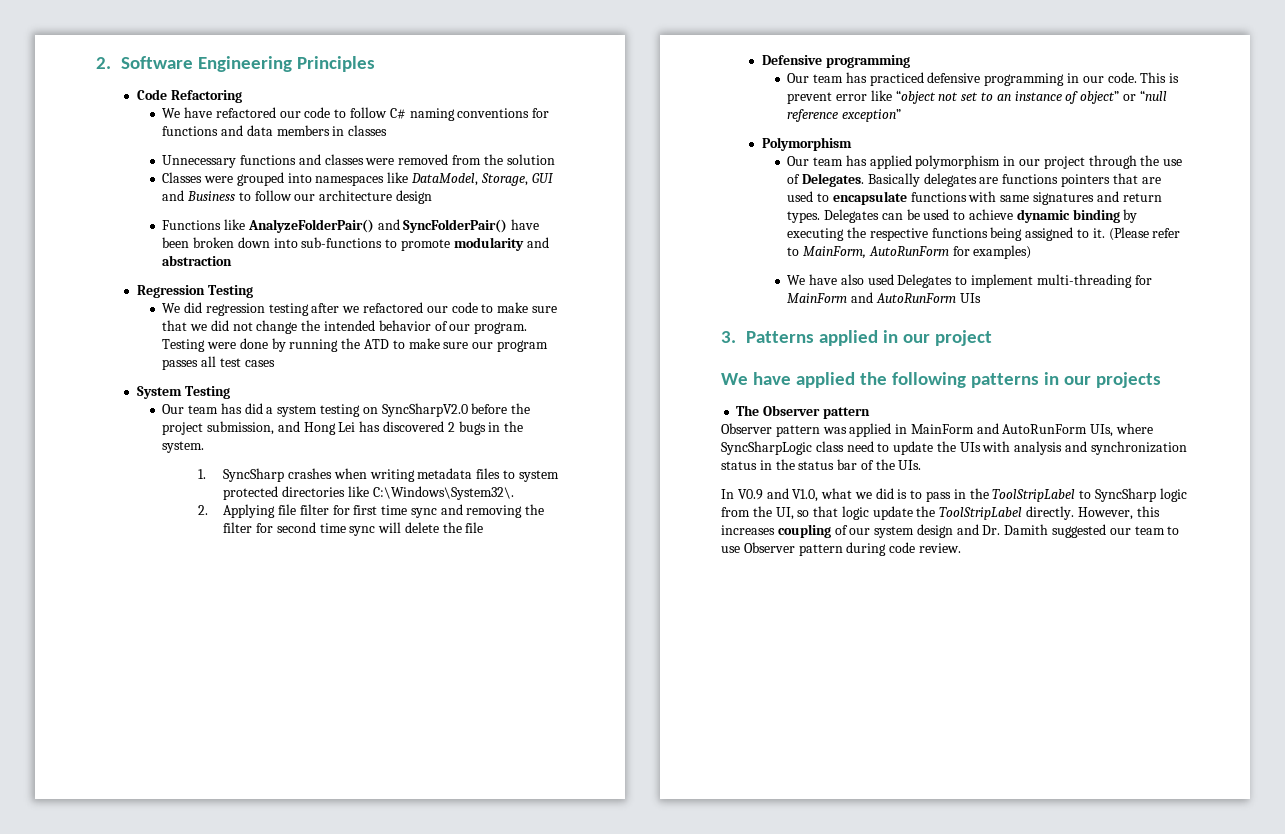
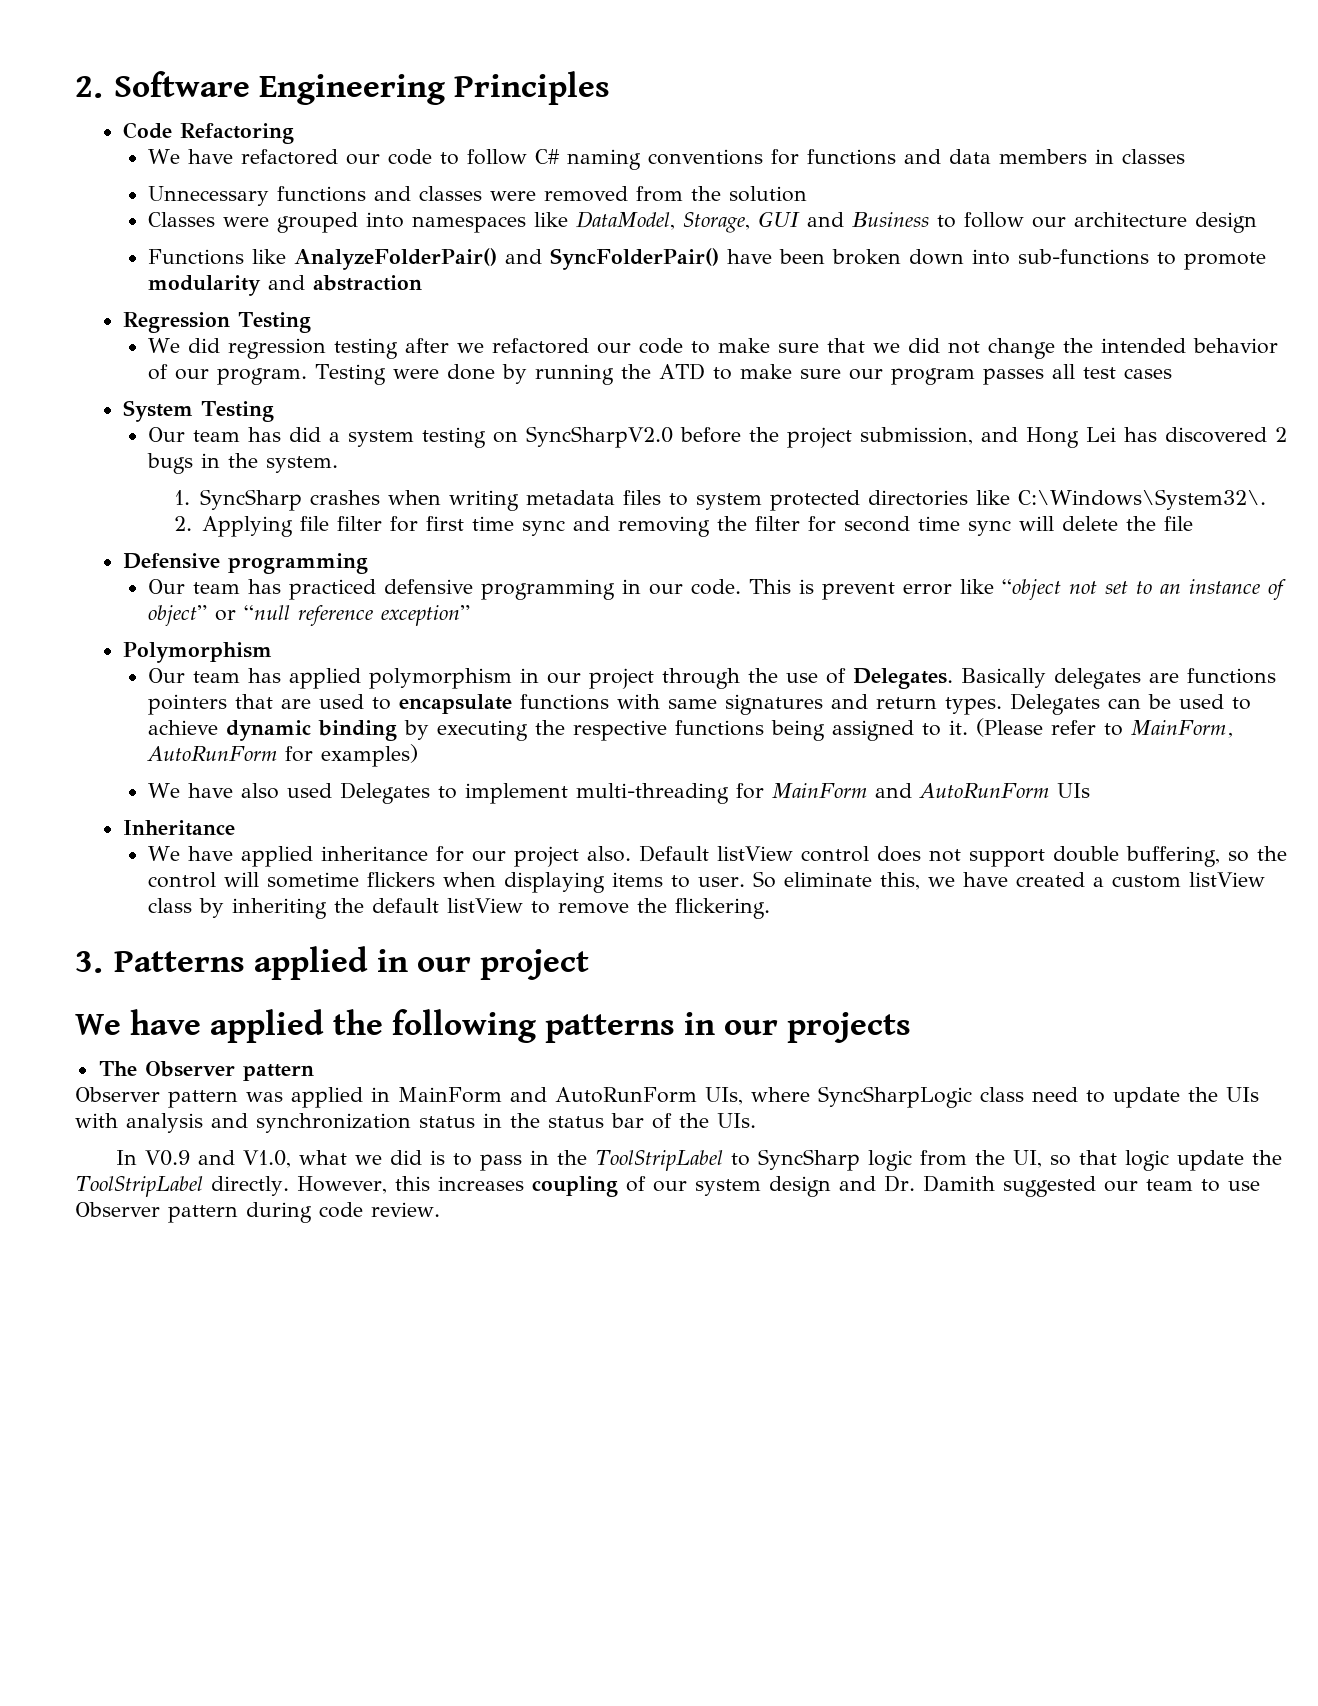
+ Inheritance
+ We have applied inheritance for our project also. Default listView control does not support double buffering, so the control will sometime flickers when displaying items to user. So eliminate this, we have created a custom listView class by inheriting the default listView to remove the flickering.

